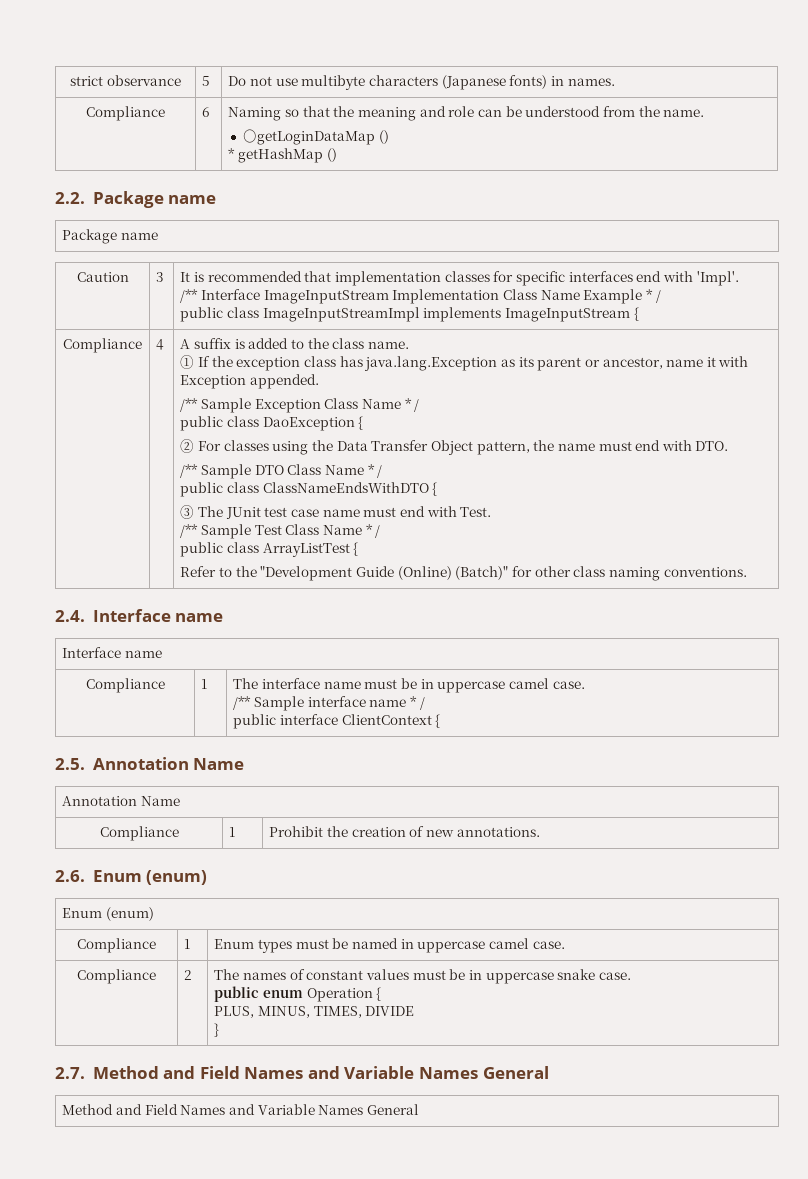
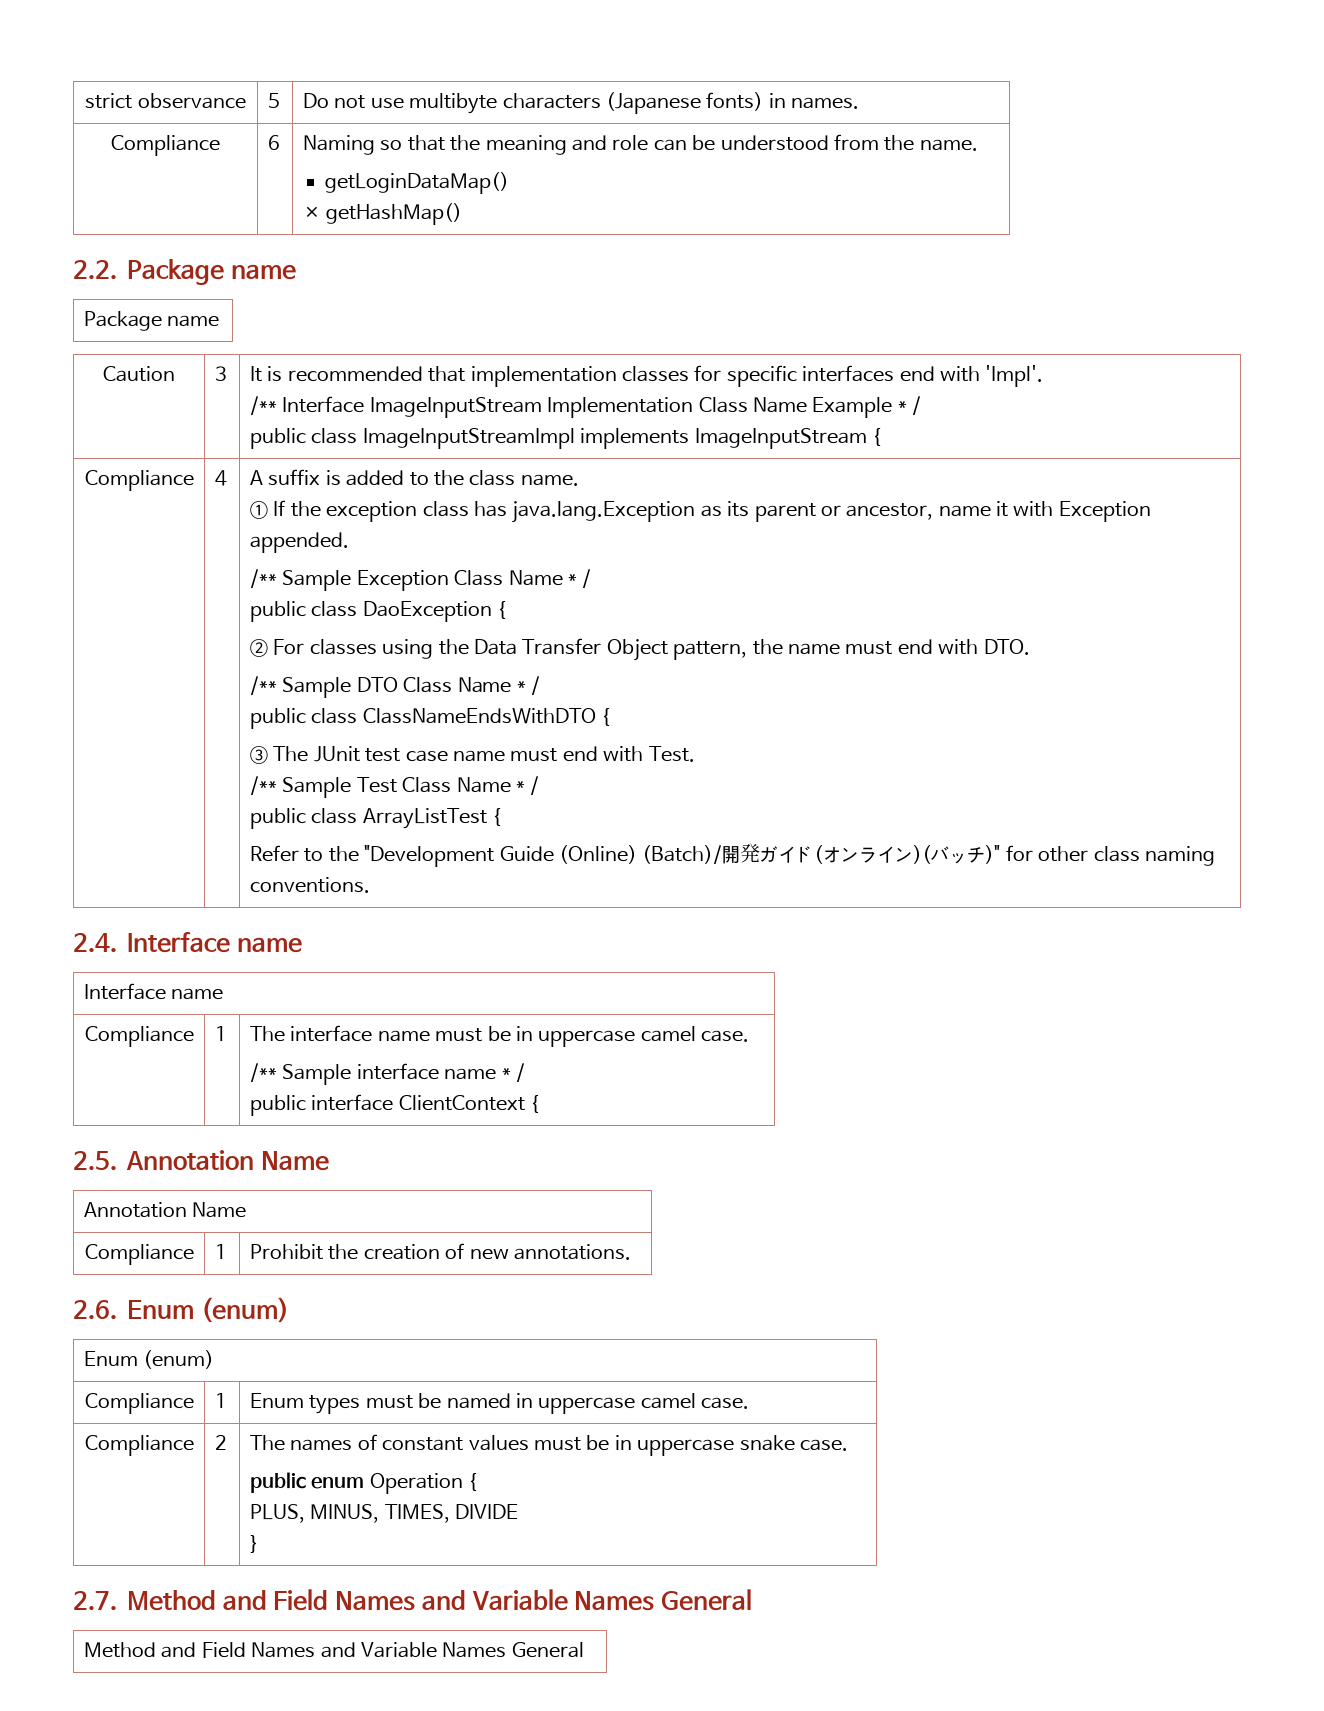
  Compliance | 6 | Naming so that the meaning and role can be understood from the name.
- ○getLoginDataMap ()
- * getHashMap ()
+ getLoginDataMap()
+ × getHashMap()
- Refer to the "Development Guide (Online) (Batch)" for other class naming conventions.
+ Refer to the "Development Guide (Online) (Batch)/開発ガイド(オンライン)(バッチ)" for other class naming conventions.

